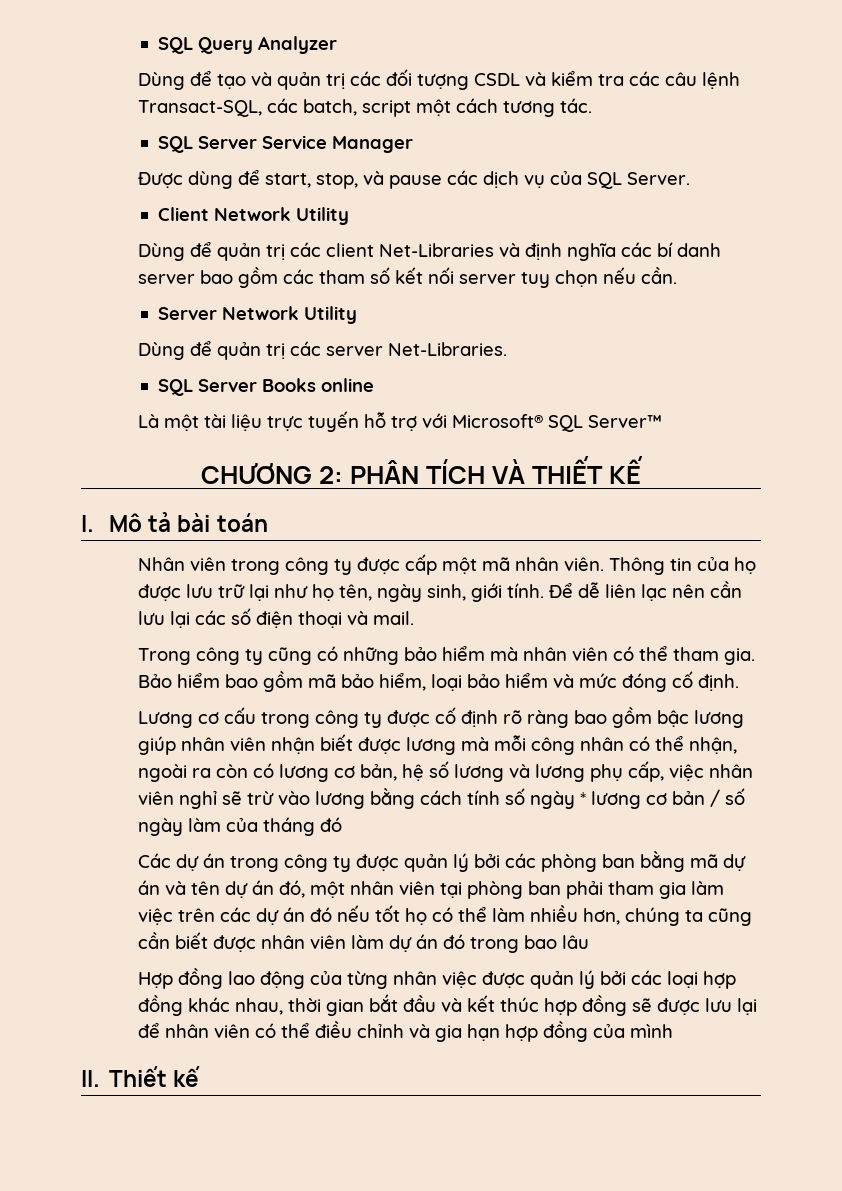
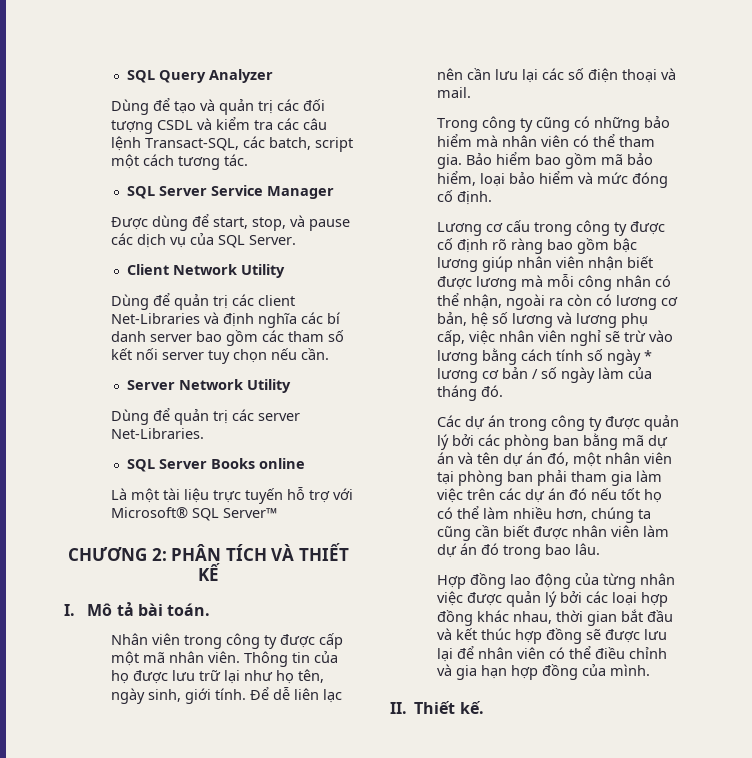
- I. Mô tả bài toán
+ I. Mô tả bài toán.
- Lương cơ cấu trong công ty được cố định rõ ràng bao gồm bậc lương giúp nhân viên nhận biết được lương mà mỗi công nhân có thể nhận, ngoài ra còn có lương cơ bản, hệ số lương và lương phụ cấp, việc nhân viên nghỉ sẽ trừ vào lương bằng cách tính số ngày * lương cơ bản / số ngày làm của tháng đó
+ Lương cơ cấu trong công ty được cố định rõ ràng bao gồm bậc lương giúp nhân viên nhận biết được lương mà mỗi công nhân có thể nhận, ngoài ra còn có lương cơ bản, hệ số lương và lương phụ cấp, việc nhân viên nghỉ sẽ trừ vào lương bằng cách tính số ngày * lương cơ bản / số ngày làm của tháng đó.
- Các dự án trong công ty được quản lý bởi các phòng ban bằng mã dự án và tên dự án đó, một nhân viên tại phòng ban phải tham gia làm việc trên các dự án đó nếu tốt họ có thể làm nhiều hơn, chúng ta cũng cần biết được nhân viên làm dự án đó trong bao lâu
+ Các dự án trong công ty được quản lý bởi các phòng ban bằng mã dự án và tên dự án đó, một nhân viên tại phòng ban phải tham gia làm việc trên các dự án đó nếu tốt họ có thể làm nhiều hơn, chúng ta cũng cần biết được nhân viên làm dự án đó trong bao lâu.
- Hợp đồng lao động của từng nhân việc được quản lý bởi các loại hợp đồng khác nhau, thời gian bắt đầu và kết thúc hợp đồng sẽ được lưu lại để nhân viên có thể điều chỉnh và gia hạn hợp đồng của mình
+ Hợp đồng lao động của từng nhân việc được quản lý bởi các loại hợp đồng khác nhau, thời gian bắt đầu và kết thúc hợp đồng sẽ được lưu lại để nhân viên có thể điều chỉnh và gia hạn hợp đồng của mình.
- II. Thiết kế
+ II. Thiết kế.

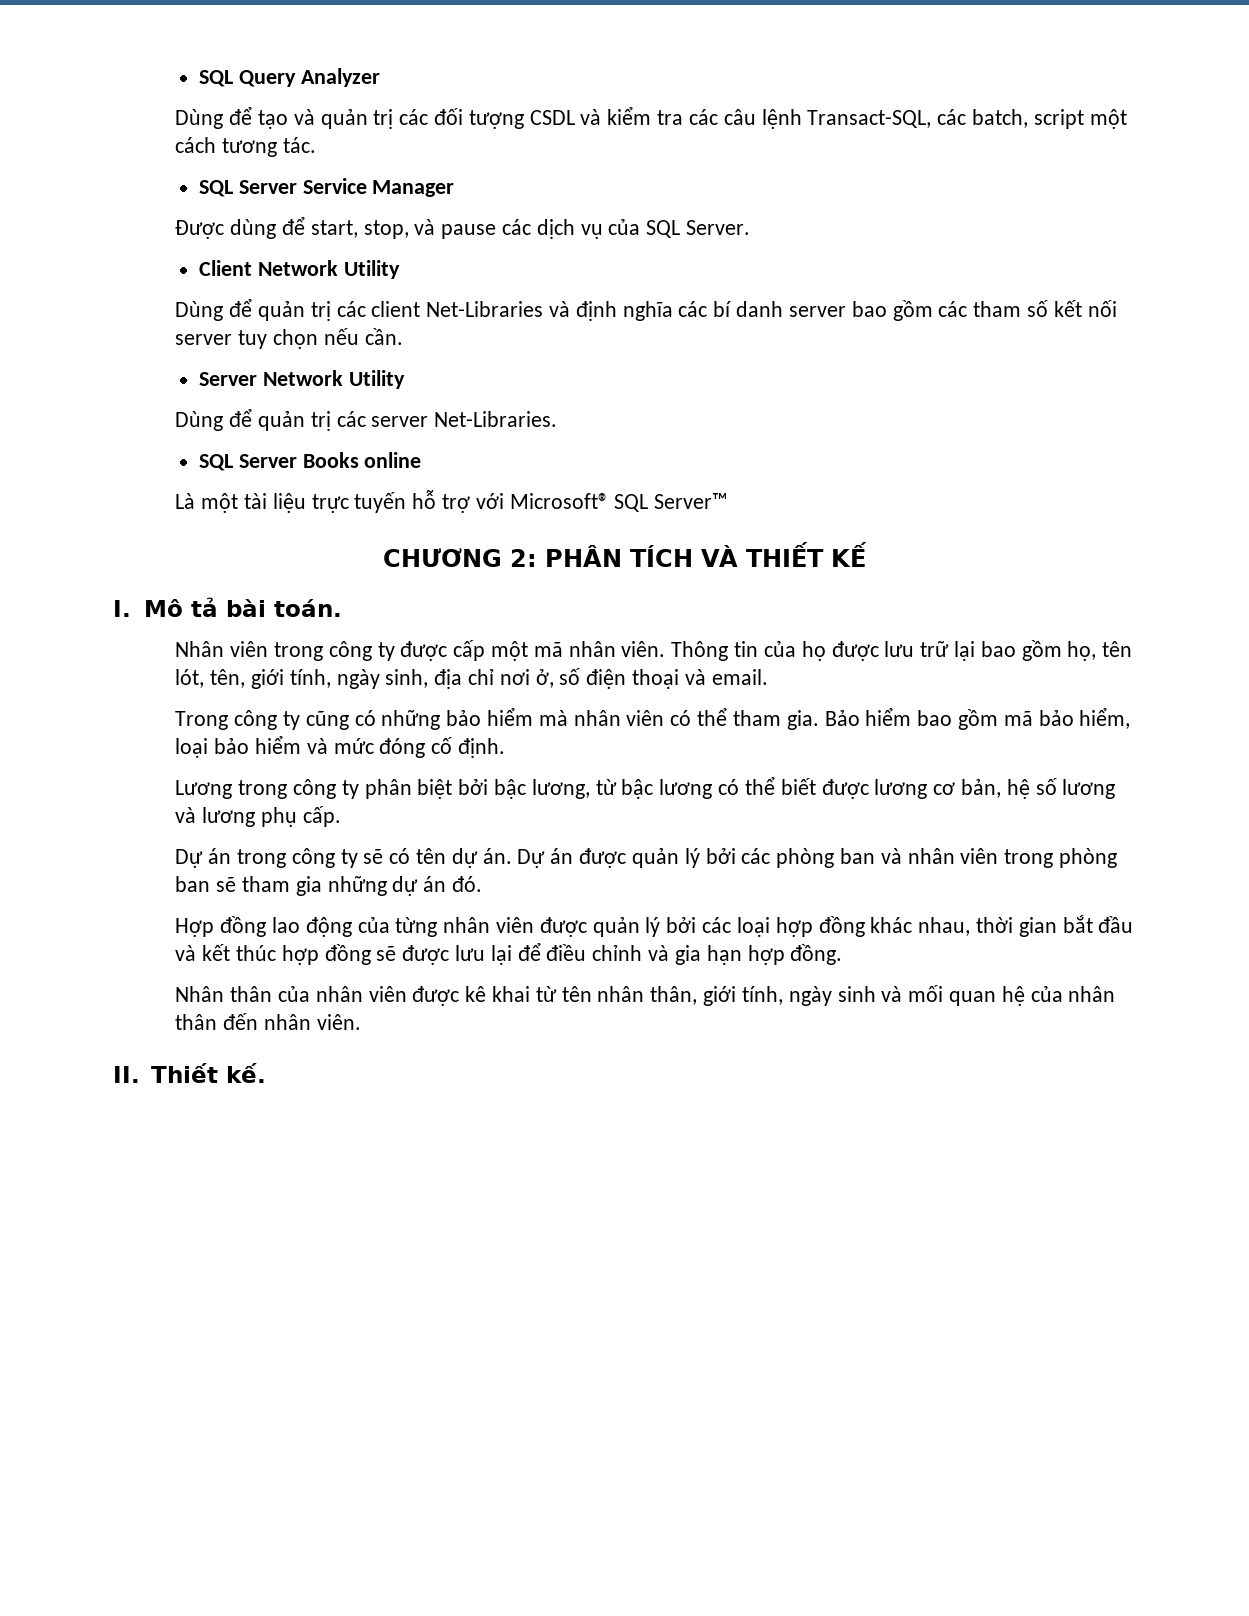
- Thông tin của họ được lưu trữ lại như họ tên, ngày sinh, giới tính. Để dễ liên lạc nên cần lưu lại các số điện thoại và mail.
+ Thông tin của họ được lưu trữ lại bao gồm họ, tên lót, tên, giới tính, ngày sinh, địa chỉ nơi ở, số điện thoại và email.
- Lương cơ cấu trong công ty được cố định rõ ràng bao gồm bậc lương giúp nhân viên nhận biết được lương mà mỗi công nhân có thể nhận, ngoài ra còn có lương cơ bản, hệ số lương và lương phụ cấp, việc nhân viên nghỉ sẽ trừ vào lương bằng cách tính số ngày * lương cơ bản / số ngày làm của tháng đó.
- Các dự án trong công ty được quản lý bởi các phòng ban bằng mã dự án và tên dự án đó, một nhân viên tại phòng ban phải tham gia làm việc trên các dự án đó nếu tốt họ có thể làm nhiều hơn, chúng ta cũng cần biết được nhân viên làm dự án đó trong bao lâu.
+ Lương trong công ty phân biệt bởi bậc lương, từ bậc lương có thể biết được lương cơ bản, hệ số lương và lương phụ cấp.
+ Dự án trong công ty sẽ có tên dự án. Dự án được quản lý bởi các phòng ban và nhân viên trong phòng ban sẽ tham gia những dự án đó.
- Hợp đồng lao động của từng nhân việc được quản lý bởi các loại hợp đồng khác nhau, thời gian bắt đầu và kết thúc hợp đồng sẽ được lưu lại để nhân viên có thể điều chỉnh và gia hạn hợp đồng của mình.
+ Hợp đồng lao động của từng nhân viên được quản lý bởi các loại hợp đồng khác nhau, thời gian bắt đầu và kết thúc hợp đồng sẽ được lưu lại để điều chỉnh và gia hạn hợp đồng.
+ Nhân thân của nhân viên được kê khai từ tên nhân thân, giới tính, ngày sinh và mối quan hệ của nhân thân đến nhân viên.

